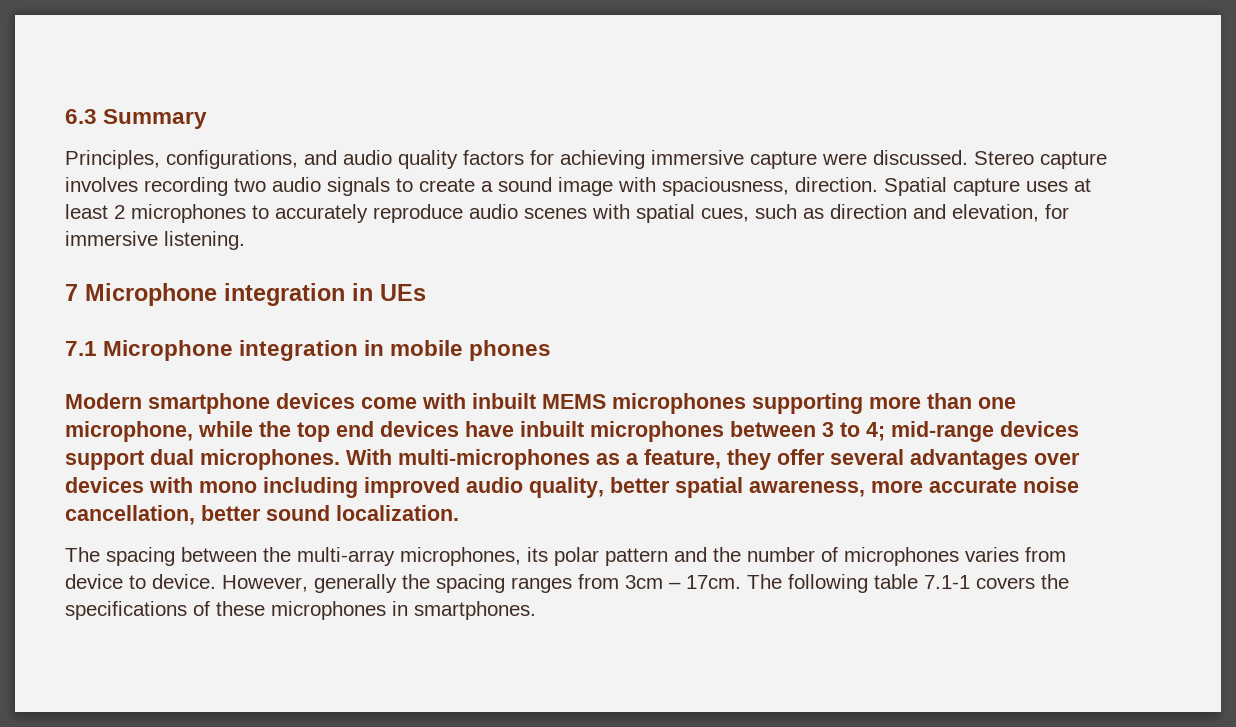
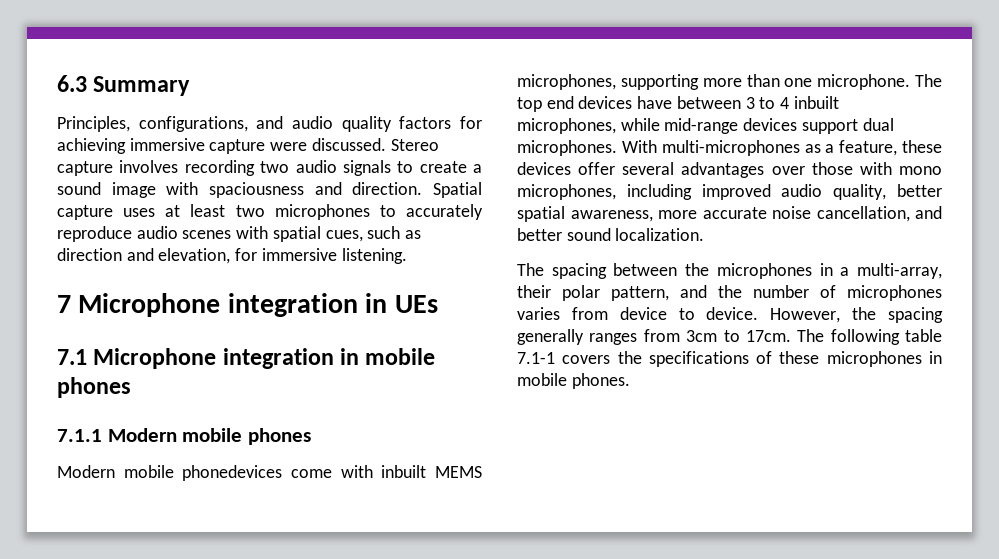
- Stereo capture involves recording two audio signals to create a sound image with spaciousness, direction.
+ Stereo capture involves recording two audio signals to create a sound image with spaciousness and direction.
- Spatial capture uses at least 2 microphones to accurately reproduce audio scenes with spatial cues, such as direction and elevation, for immersive listening.
+ Spatial capture uses at least two microphones to accurately reproduce audio scenes with spatial cues, such as direction and elevation, for immersive listening.
- Modern smartphone devices come with inbuilt MEMS microphones supporting more than one microphone, while the top end devices have inbuilt microphones between 3 to 4; mid-range devices support dual microphones.
+ 7.1.1 Modern mobile phones
+ Modern mobile phonedevices come with inbuilt MEMS microphones, supporting more than one microphone. The top end devices have between 3 to 4 inbuilt microphones, while mid-range devices support dual microphones.
- With multi-microphones as a feature, they offer several advantages over devices with mono including improved audio quality, better spatial awareness, more accurate noise cancellation, better sound localization.
+ With multi-microphones as a feature, these devices offer several advantages over those with mono microphones, including improved audio quality, better spatial awareness, more accurate noise cancellation, and better sound localization.
- The spacing between the multi-array microphones, its polar pattern and the number of microphones varies from device to device.
+ The spacing between the microphones in a multi-array, their polar pattern, and the number of microphones varies from device to device.
- However, generally the spacing ranges from 3cm – 17cm.
+ However, the spacing generally ranges from 3cm to 17cm.
- The following table 7.1-1 covers the specifications of these microphones in smartphones.
+ The following table 7.1-1 covers the specifications of these microphones in mobile phones.

